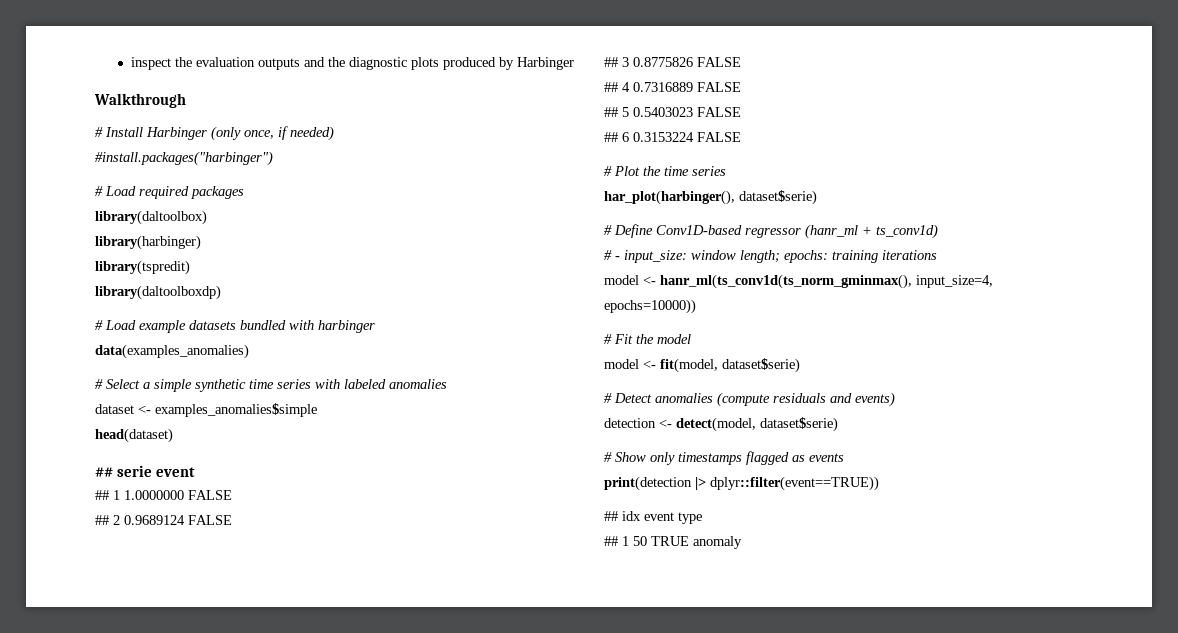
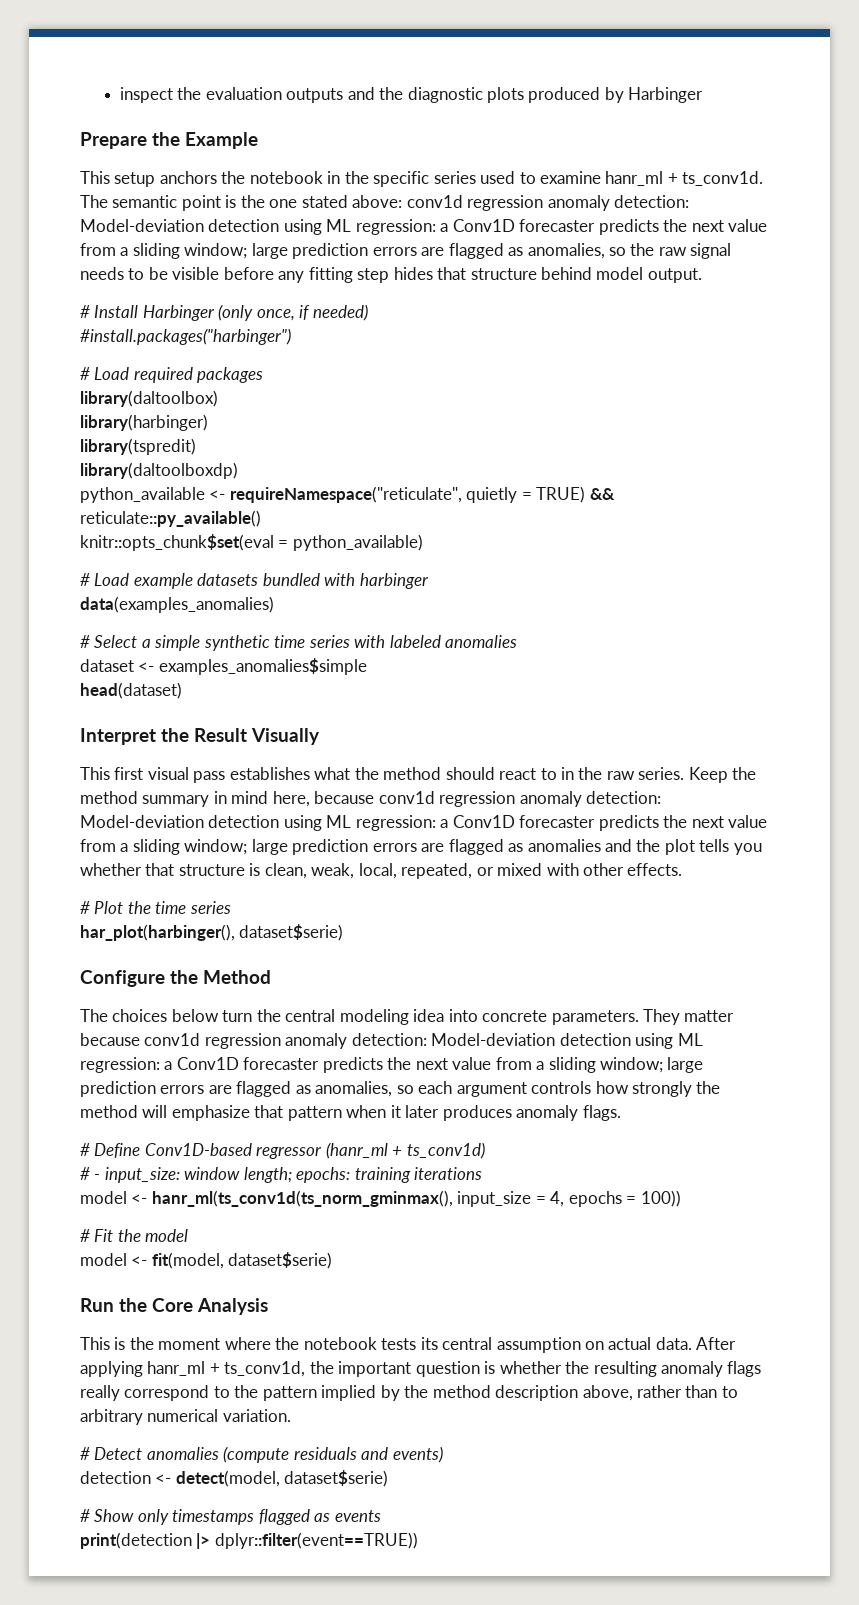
- Walkthrough
+ Prepare the Example
+ This setup anchors the notebook in the specific series used to examine hanr_ml + ts_conv1d. The semantic point is the one stated above: conv1d regression anomaly detection: Model-deviation detection using ML regression: a Conv1D forecaster predicts the next value from a sliding window; large prediction errors are flagged as anomalies, so the raw signal needs to be visible before any fitting step hides that structure behind model output.
+ python_available <- requireNamespace("reticulate", quietly = TRUE) && reticulate::py_available()
+ knitr::opts_chunk$set(eval = python_available)
- ## serie event
- ## 1 1.0000000 FALSE
- ## 2 0.9689124 FALSE
- ## 3 0.8775826 FALSE
- ## 4 0.7316889 FALSE
- ## 5 0.5403023 FALSE
- ## 6 0.3153224 FALSE
+ Interpret the Result Visually
+ This first visual pass establishes what the method should react to in the raw series. Keep the method summary in mind here, because conv1d regression anomaly detection: Model-deviation detection using ML regression: a Conv1D forecaster predicts the next value from a sliding window; large prediction errors are flagged as anomalies and the plot tells you whether that structure is clean, weak, local, repeated, or mixed with other effects.
+ Configure the Method
+ The choices below turn the central modeling idea into concrete parameters. They matter because conv1d regression anomaly detection: Model-deviation detection using ML regression: a Conv1D forecaster predicts the next value from a sliding window; large prediction errors are flagged as anomalies, so each argument controls how strongly the method will emphasize that pattern when it later produces anomaly flags.
- model <- hanr_ml(ts_conv1d(ts_norm_gminmax(), input_size=4, epochs=10000))
+ model <- hanr_ml(ts_conv1d(ts_norm_gminmax(), input_size = 4, epochs = 100))
+ Run the Core Analysis
+ This is the moment where the notebook tests its central assumption on actual data. After applying hanr_ml + ts_conv1d, the important question is whether the resulting anomaly flags really correspond to the pattern implied by the method description above, rather than to arbitrary numerical variation.
- ## idx event type
- ## 1 50 TRUE anomaly

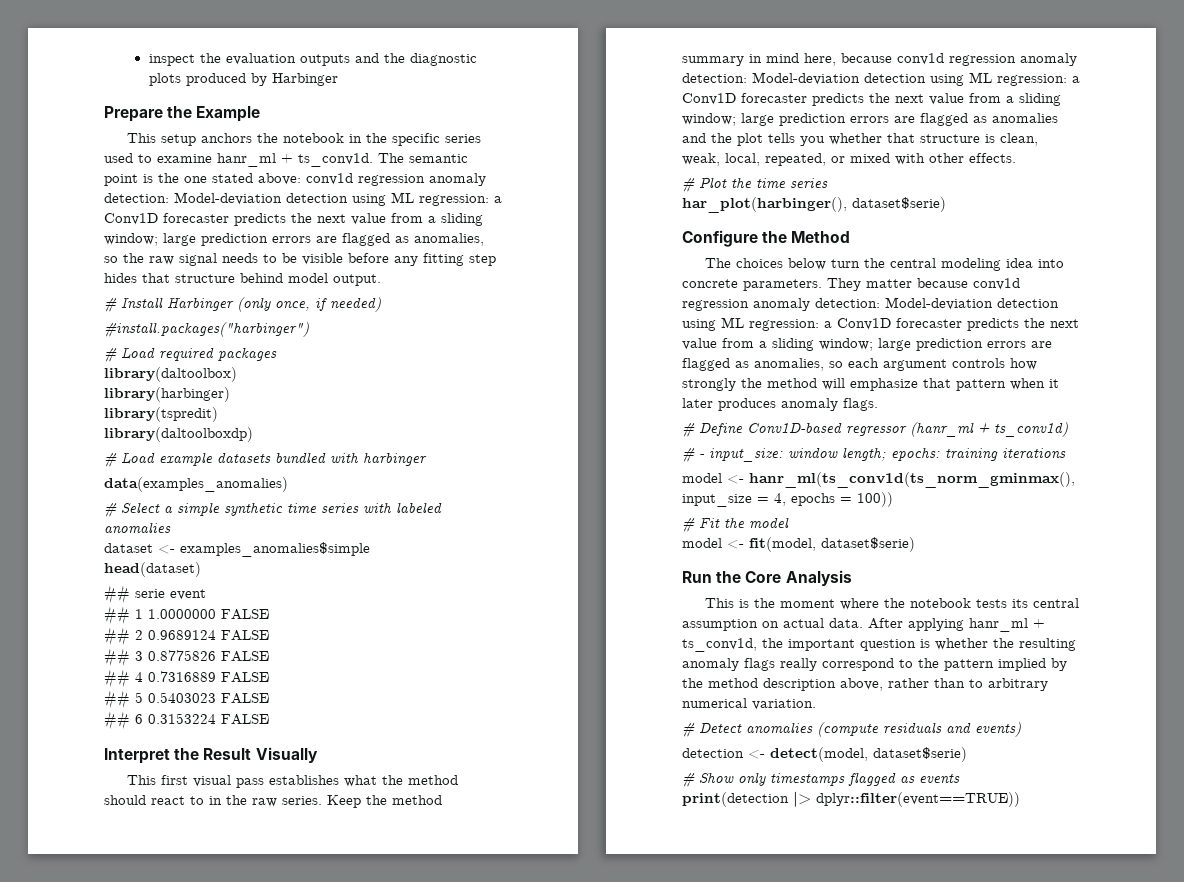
- python_available <- requireNamespace("reticulate", quietly = TRUE) && reticulate::py_available()
- knitr::opts_chunk$set(eval = python_available)
+ ## serie event
+ ## 1 1.0000000 FALSE
+ ## 2 0.9689124 FALSE
+ ## 3 0.8775826 FALSE
+ ## 4 0.7316889 FALSE
+ ## 5 0.5403023 FALSE
+ ## 6 0.3153224 FALSE

